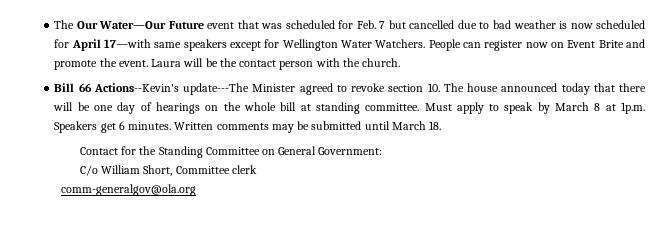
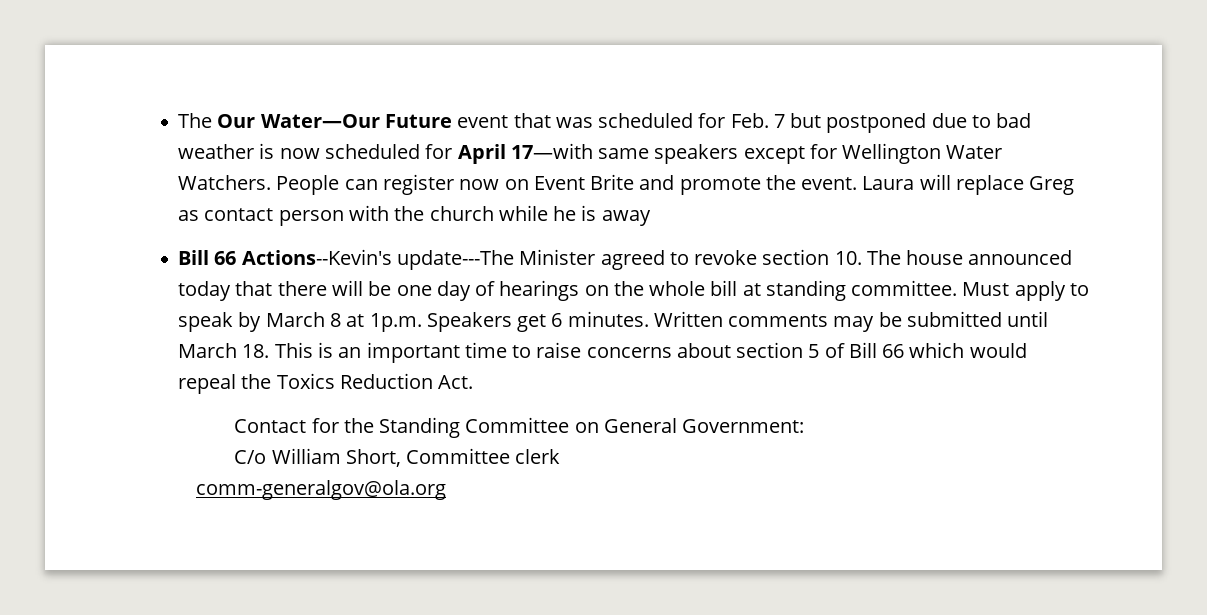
- The Our Water—Our Future event that was scheduled for Feb. 7 but cancelled due to bad weather is now scheduled for April 17—with same speakers except for Wellington Water Watchers.
+ The Our Water—Our Future event that was scheduled for Feb. 7 but postponed due to bad weather is now scheduled for April 17—with same speakers except for Wellington Water Watchers.
- Laura will be the contact person with the church.
+ Laura will replace Greg as contact person with the church while he is away
- Written comments may be submitted until March 18.
+ Written comments may be submitted until March 18. This is an important time to raise concerns about section 5 of Bill 66 which would repeal the Toxics Reduction Act.

